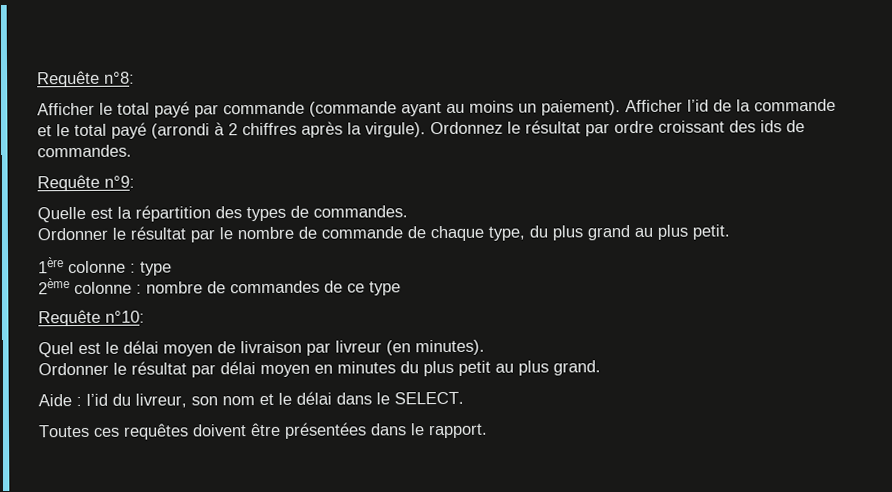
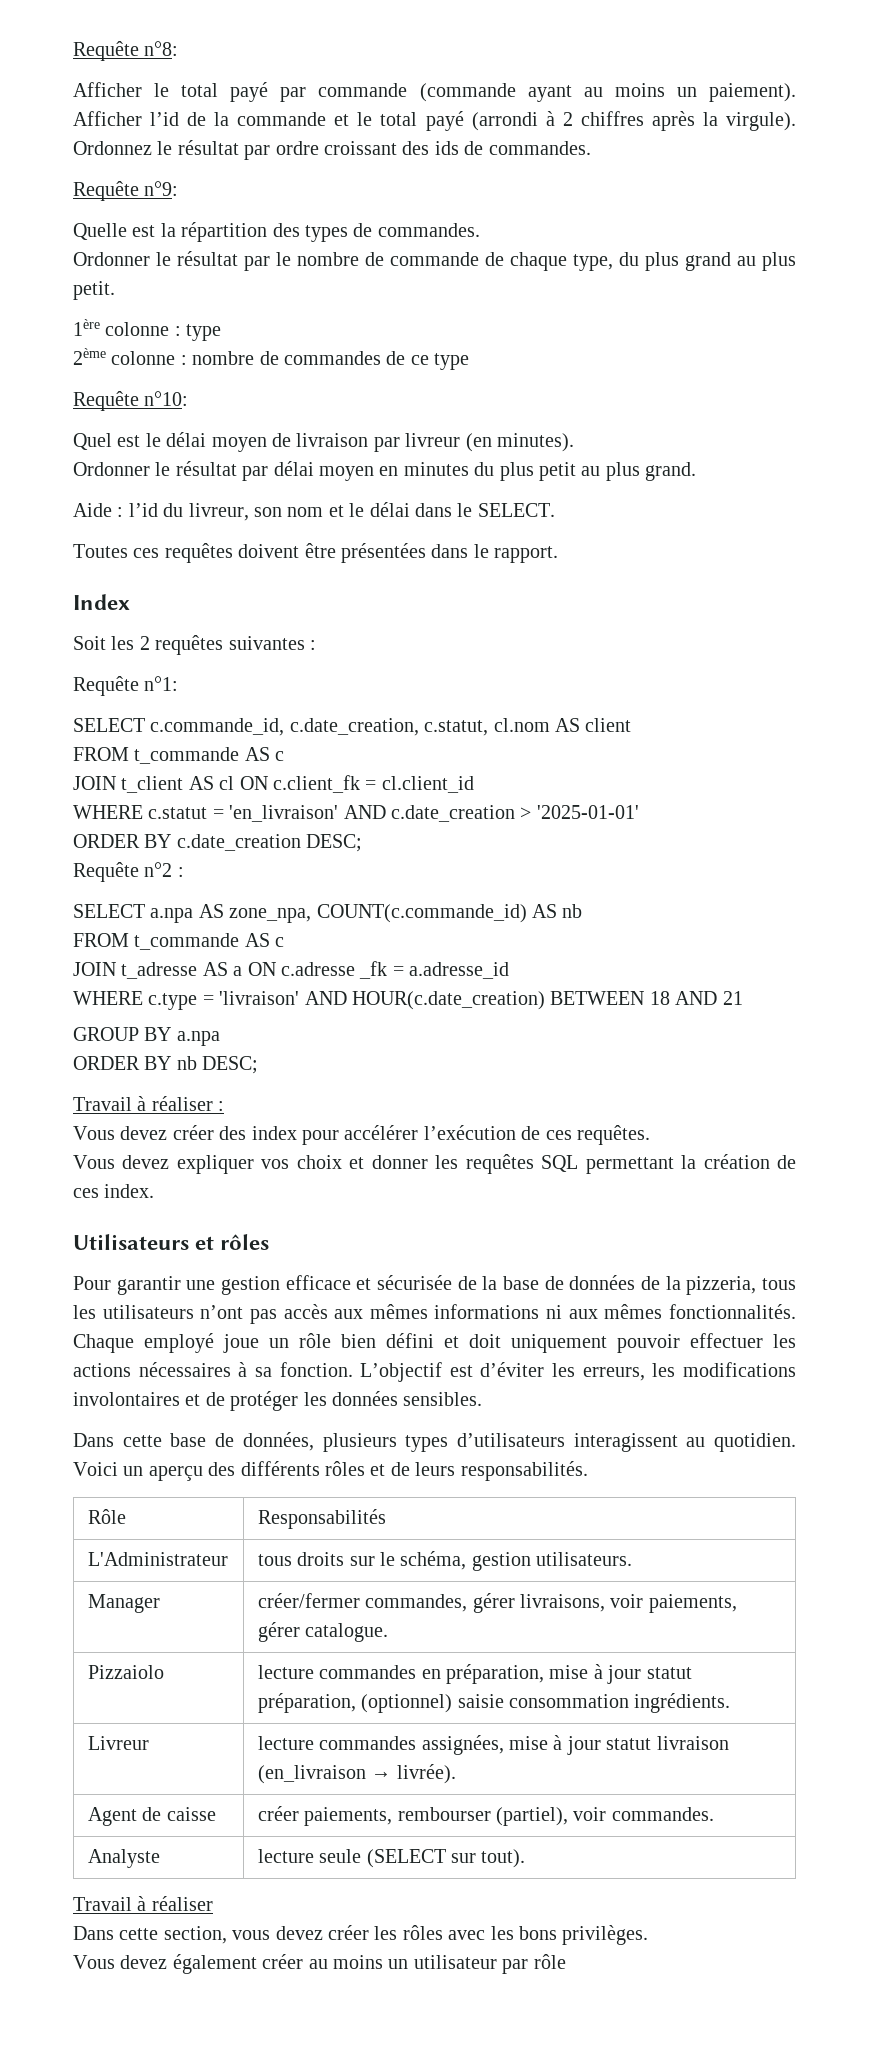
+ Index
+ Soit les 2 requêtes suivantes :
+ Requête n°1:
+ SELECT c.commande_id, c.date_creation, c.statut, cl.nom AS client
+ FROM t_commande AS c
+ JOIN t_client AS cl ON c.client_fk = cl.client_id
+ WHERE c.statut = 'en_livraison' AND c.date_creation > '2025-01-01'
+ ORDER BY c.date_creation DESC;
+ Requête n°2 :
+ SELECT a.npa AS zone_npa, COUNT(c.commande_id) AS nb
+ FROM t_commande AS c
+ JOIN t_adresse AS a ON c.adresse _fk = a.adresse_id
+ WHERE c.type = 'livraison' AND HOUR(c.date_creation) BETWEEN 18 AND 21
+ GROUP BY a.npa
+ ORDER BY nb DESC;
+ Travail à réaliser :
+ Vous devez créer des index pour accélérer l’exécution de ces requêtes.
+ Vous devez expliquer vos choix et donner les requêtes SQL permettant la création de ces index.
+ Utilisateurs et rôles
+ Pour garantir une gestion efficace et sécurisée de la base de données de la pizzeria, tous les utilisateurs n’ont pas accès aux mêmes informations ni aux mêmes fonctionnalités. Chaque employé joue un rôle bien défini et doit uniquement pouvoir effectuer les actions nécessaires à sa fonction. L’objectif est d’éviter les erreurs, les modifications involontaires et de protéger les données sensibles.
+ Dans cette base de données, plusieurs types d’utilisateurs interagissent au quotidien. Voici un aperçu des différents rôles et de leurs responsabilités.
+ Rôle | Responsabilités
+ L'Administrateur | tous droits sur le schéma, gestion utilisateurs.
+ Manager | créer/fermer commandes, gérer livraisons, voir paiements, gérer catalogue.
+ Pizzaiolo | lecture commandes en préparation, mise à jour statut préparation, (optionnel) saisie consommation ingrédients.
+ Livreur | lecture commandes assignées, mise à jour statut livraison (en_livraison → livrée).
+ Agent de caisse | créer paiements, rembourser (partiel), voir commandes.
+ Analyste | lecture seule (SELECT sur tout).
+ Travail à réaliser
+ Dans cette section, vous devez créer les rôles avec les bons privilèges.
+ Vous devez également créer au moins un utilisateur par rôle

